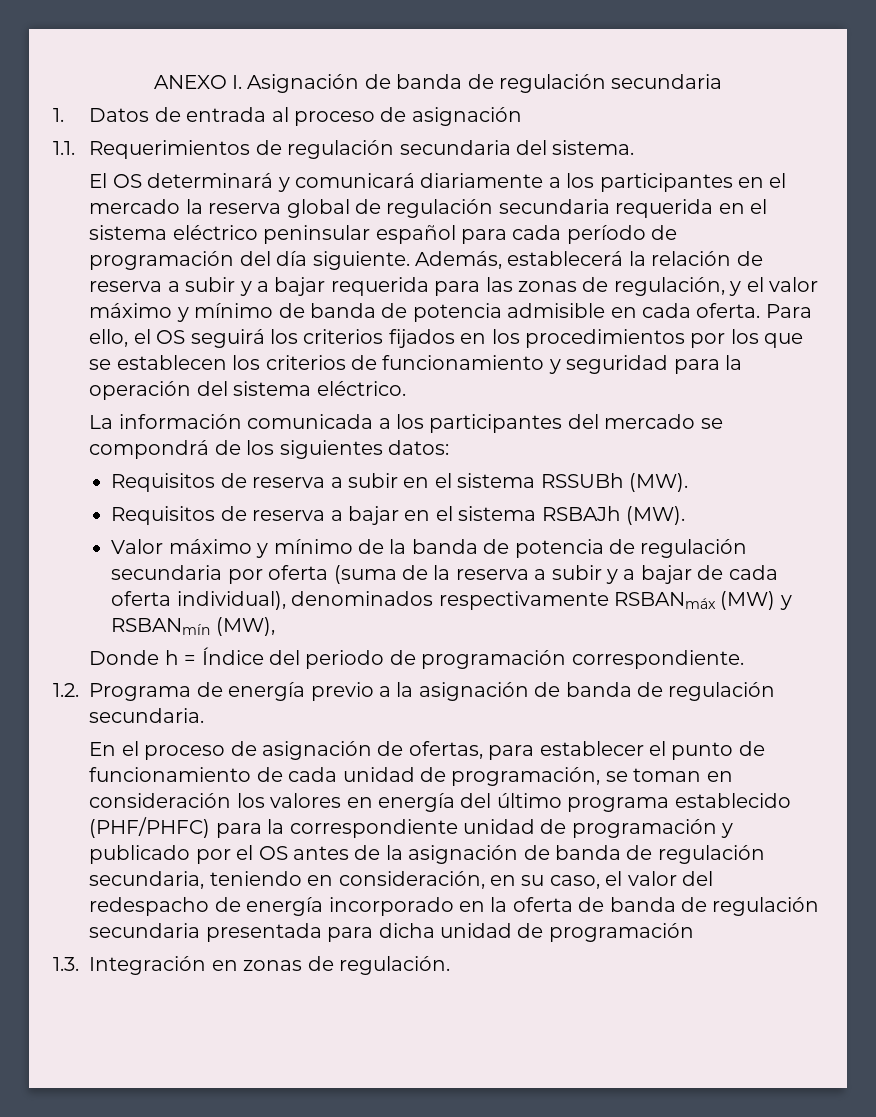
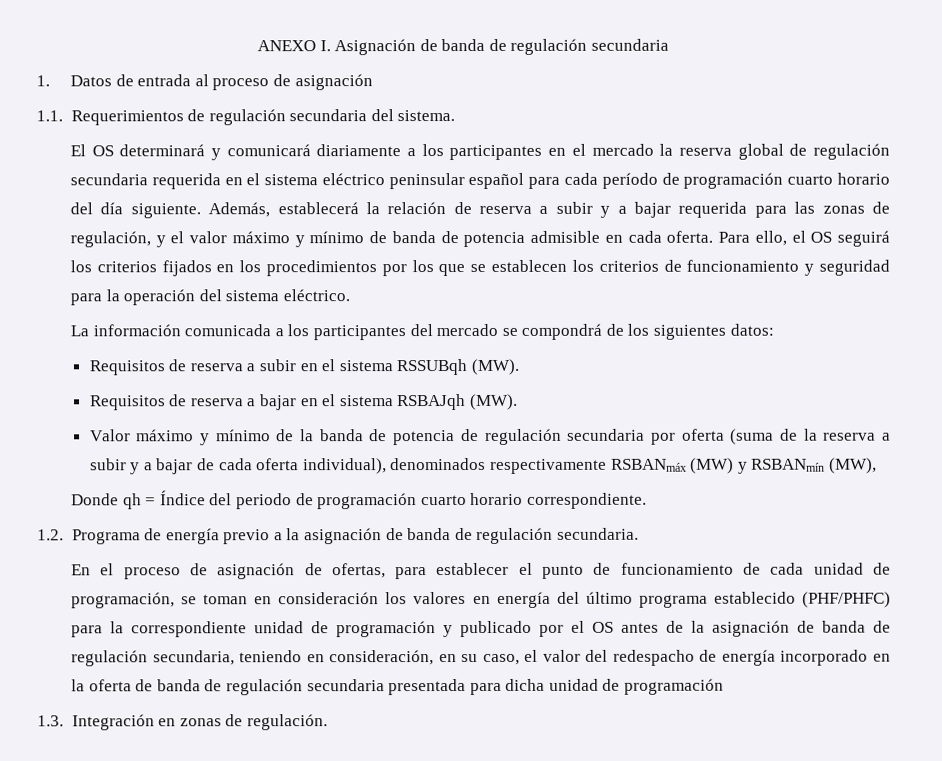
- El OS determinará y comunicará diariamente a los participantes en el mercado la reserva global de regulación secundaria requerida en el sistema eléctrico peninsular español para cada período de programación del día siguiente.
+ El OS determinará y comunicará diariamente a los participantes en el mercado la reserva global de regulación secundaria requerida en el sistema eléctrico peninsular español para cada período de programación cuarto horario del día siguiente.
- Requisitos de reserva a subir en el sistema RSSUBh (MW).
+ Requisitos de reserva a subir en el sistema RSSUBqh (MW).
- Requisitos de reserva a bajar en el sistema RSBAJh (MW).
+ Requisitos de reserva a bajar en el sistema RSBAJqh (MW).
- Donde h = Índice del periodo de programación correspondiente.
+ Donde qh = Índice del periodo de programación cuarto horario correspondiente.

